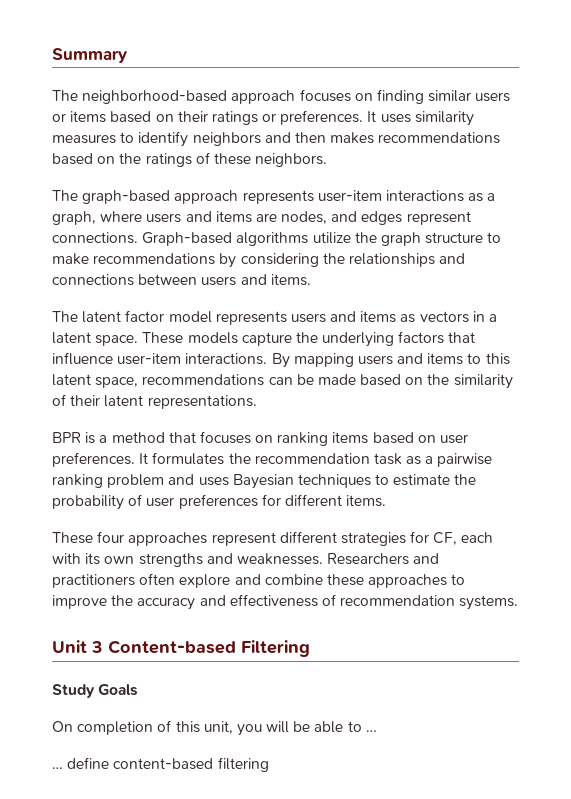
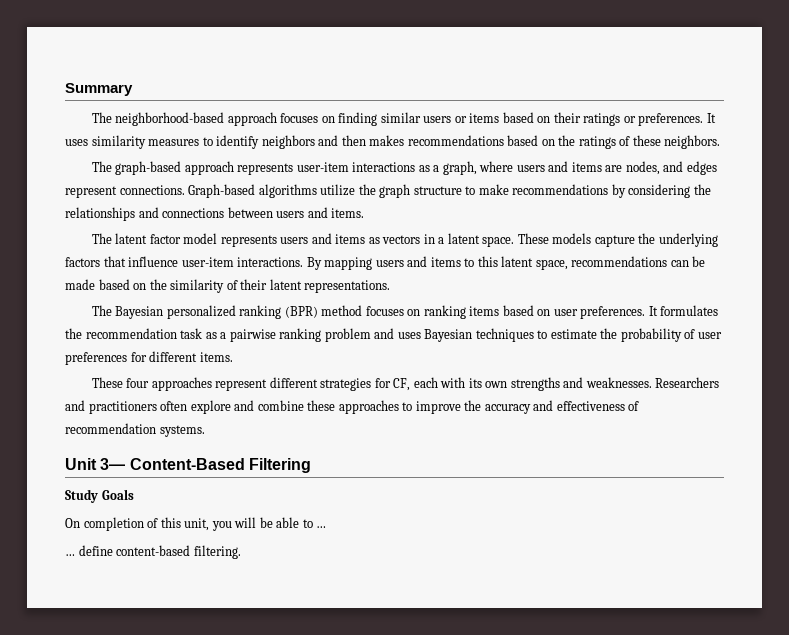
- BPR is a method that focuses on ranking items based on user preferences.
+ The Bayesian personalized ranking (BPR) method focuses on ranking items based on user preferences.
- Unit 3 Content-based Filtering
+ Unit 3— Content-Based Filtering
- … define content-based filtering
+ … define content-based filtering.

